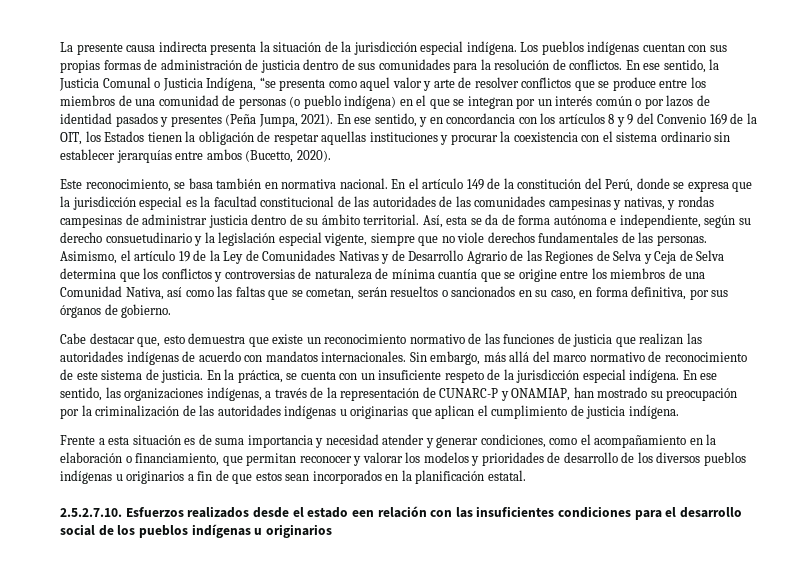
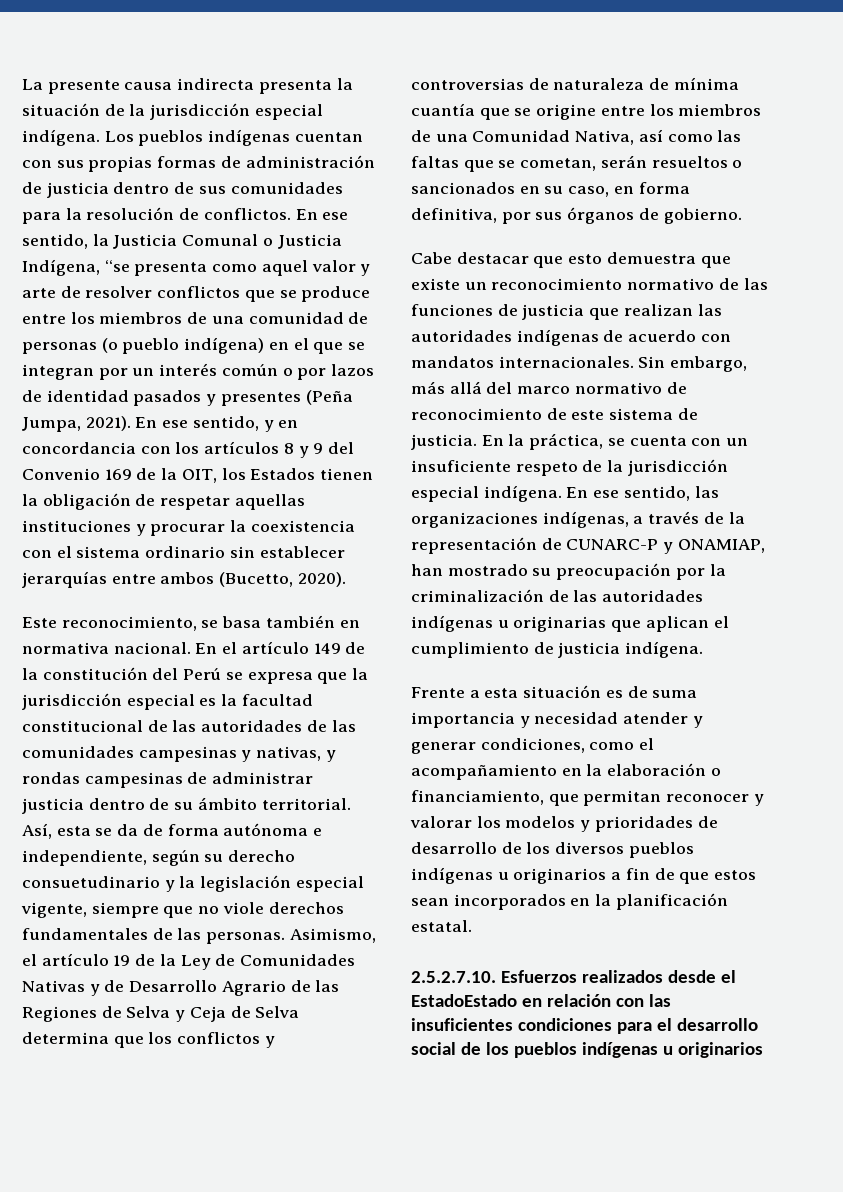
- En el artículo 149 de la constitución del Perú, donde se expresa que la jurisdicción especial es la facultad constitucional de las autoridades de las comunidades campesinas y nativas, y rondas campesinas de administrar justicia dentro de su ámbito territorial.
+ En el artículo 149 de la constitución del Perú se expresa que la jurisdicción especial es la facultad constitucional de las autoridades de las comunidades campesinas y nativas, y rondas campesinas de administrar justicia dentro de su ámbito territorial.
- Cabe destacar que, esto demuestra que existe un reconocimiento normativo de las funciones de justicia que realizan las autoridades indígenas de acuerdo con mandatos internacionales.
+ Cabe destacar que esto demuestra que existe un reconocimiento normativo de las funciones de justicia que realizan las autoridades indígenas de acuerdo con mandatos internacionales.
- 2.5.2.7.10. Esfuerzos realizados desde el estado een relación con las insuficientes condiciones para el desarrollo social de los pueblos indígenas u originarios
+ 2.5.2.7.10. Esfuerzos realizados desde el EstadoEstado en relación con las insuficientes condiciones para el desarrollo social de los pueblos indígenas u originarios

